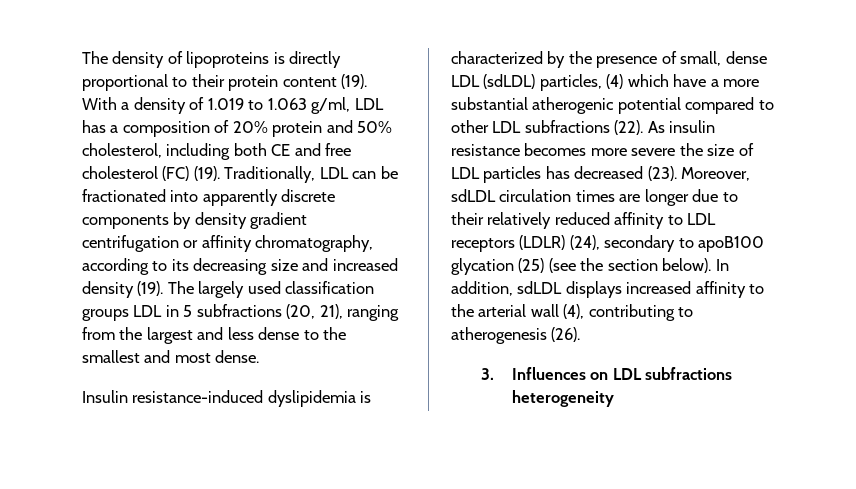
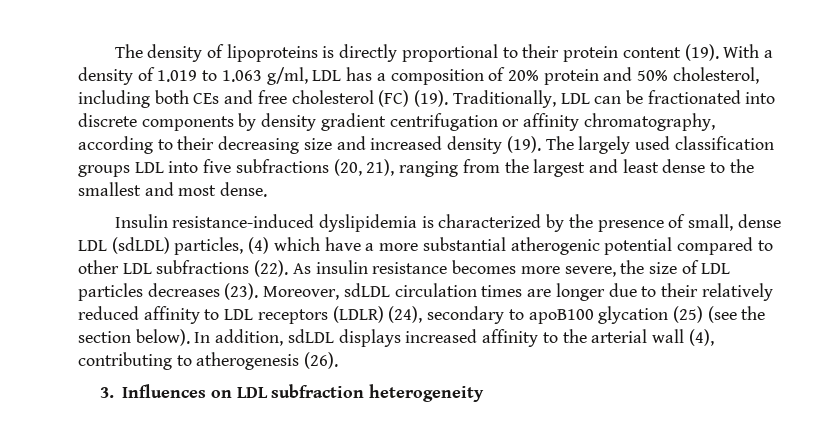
- With a density of 1.019 to 1.063 g/ml, LDL has a composition of 20% protein and 50% cholesterol, including both CE and free cholesterol (FC) (19).
+ With a density of 1.019 to 1.063 g/ml, LDL has a composition of 20% protein and 50% cholesterol, including both CEs and free cholesterol (FC) (19).
- Traditionally, LDL can be fractionated into apparently discrete components by density gradient centrifugation or affinity chromatography, according to its decreasing size and increased density (19).
+ Traditionally, LDL can be fractionated into discrete components by density gradient centrifugation or affinity chromatography, according to their decreasing size and increased density (19).
- The largely used classification groups LDL in 5 subfractions (20, 21), ranging from the largest and less dense to the smallest and most dense.
+ The largely used classification groups LDL into five subfractions (20, 21), ranging from the largest and least dense to the smallest and most dense.
- As insulin resistance becomes more severe the size of LDL particles has decreased (23).
+ As insulin resistance becomes more severe, the size of LDL particles decreases (23).
- 3. Influences on LDL subfractions heterogeneity
+ 3. Influences on LDL subfraction heterogeneity

